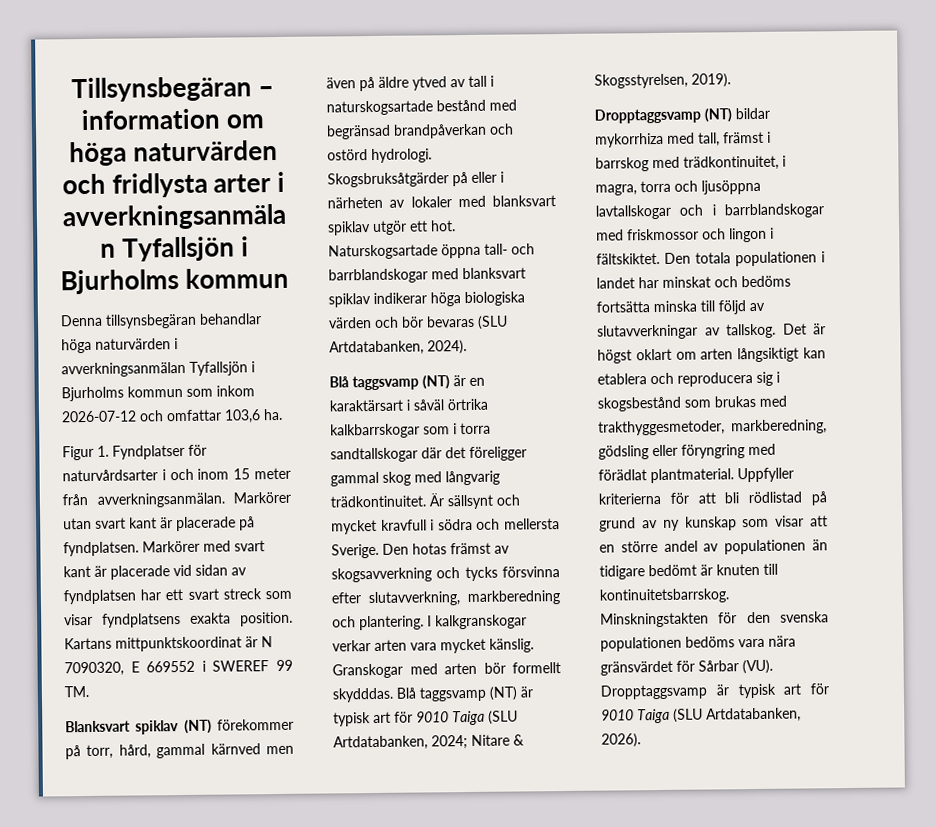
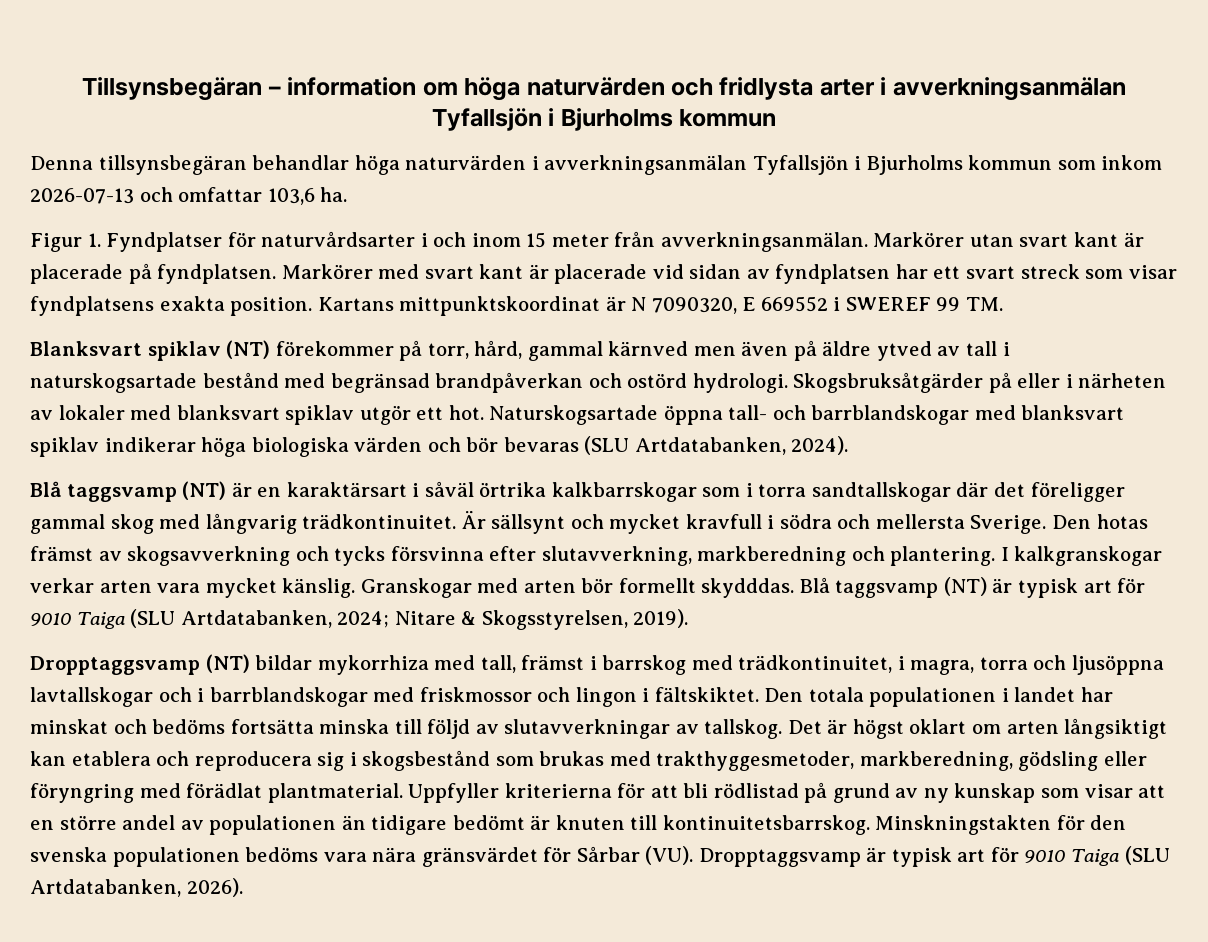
- Denna tillsynsbegäran behandlar höga naturvärden i avverkningsanmälan Tyfallsjön i Bjurholms kommun som inkom 2026-07-12 och omfattar 103,6 ha.
+ Denna tillsynsbegäran behandlar höga naturvärden i avverkningsanmälan Tyfallsjön i Bjurholms kommun som inkom 2026-07-13 och omfattar 103,6 ha.

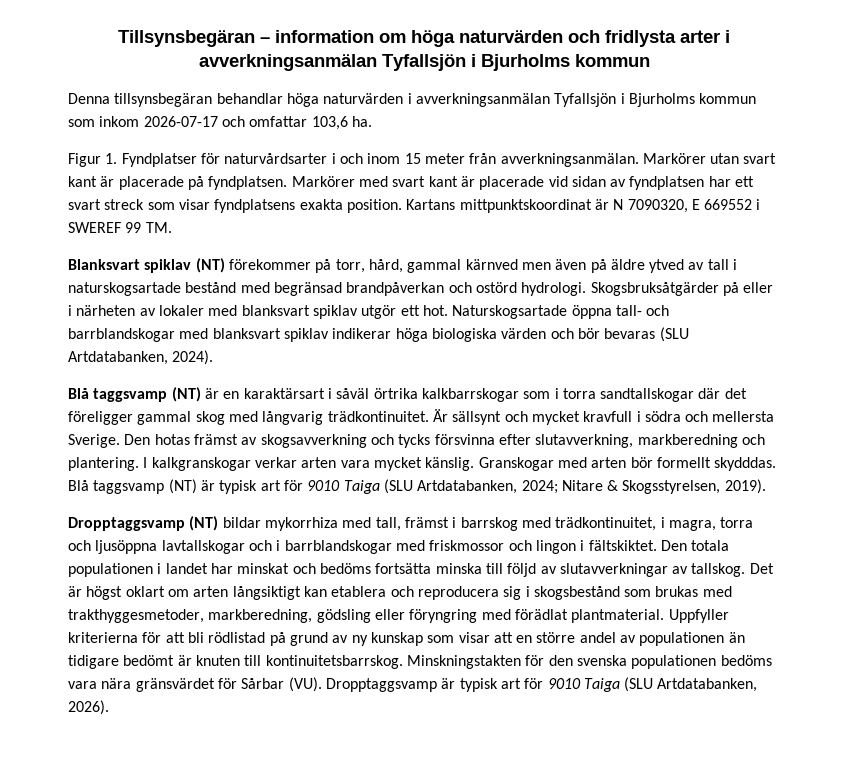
- Denna tillsynsbegäran behandlar höga naturvärden i avverkningsanmälan Tyfallsjön i Bjurholms kommun som inkom 2026-07-13 och omfattar 103,6 ha.
+ Denna tillsynsbegäran behandlar höga naturvärden i avverkningsanmälan Tyfallsjön i Bjurholms kommun som inkom 2026-07-17 och omfattar 103,6 ha.

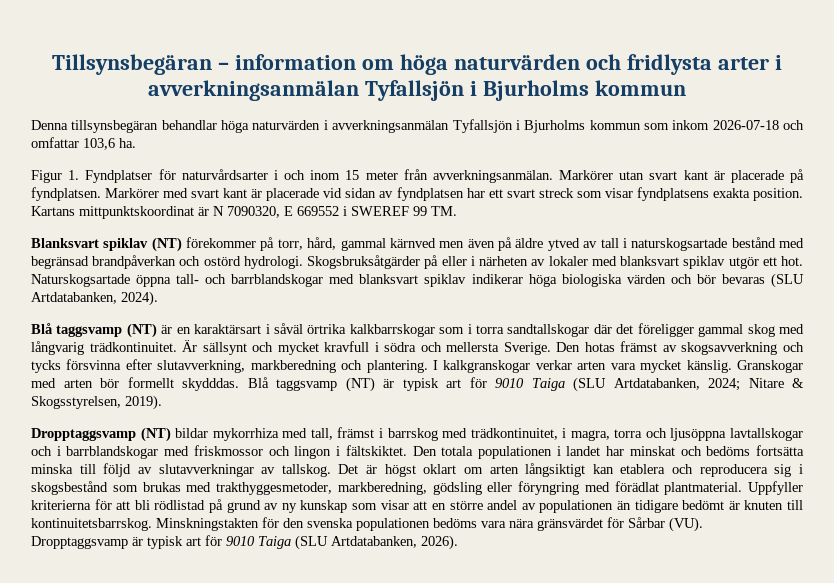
- Denna tillsynsbegäran behandlar höga naturvärden i avverkningsanmälan Tyfallsjön i Bjurholms kommun som inkom 2026-07-17 och omfattar 103,6 ha.
+ Denna tillsynsbegäran behandlar höga naturvärden i avverkningsanmälan Tyfallsjön i Bjurholms kommun som inkom 2026-07-18 och omfattar 103,6 ha.

